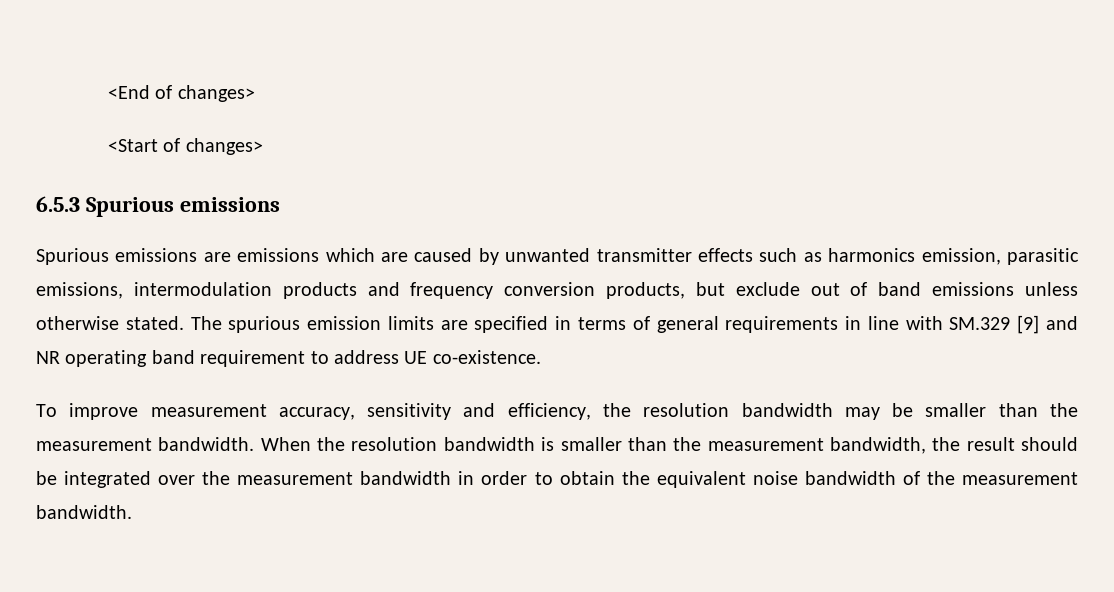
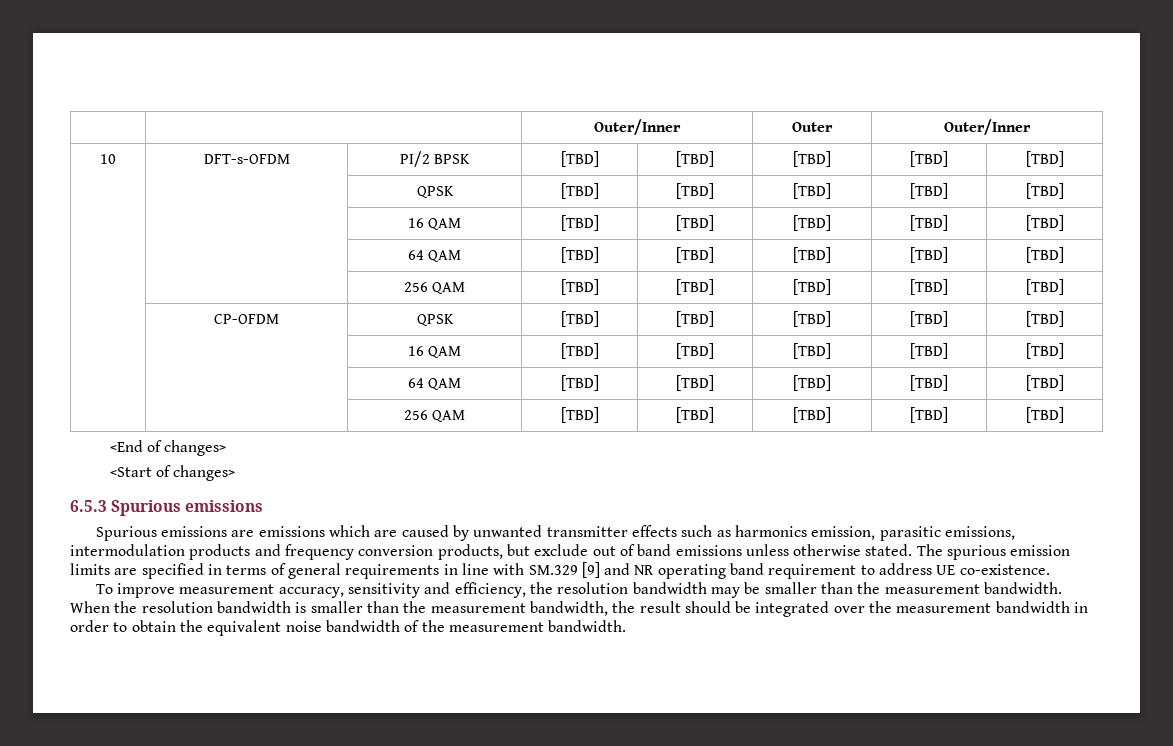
+ | | Outer/Inner | Outer | Outer/Inner
+ 10 | DFT-s-OFDM | PI/2 BPSK | [TBD] | [TBD] | [TBD] | [TBD] | [TBD]
+ | | QPSK | [TBD] | [TBD] | [TBD] | [TBD] | [TBD]
+ | | 16 QAM | [TBD] | [TBD] | [TBD] | [TBD] | [TBD]
+ | | 64 QAM | [TBD] | [TBD] | [TBD] | [TBD] | [TBD]
+ | | 256 QAM | [TBD] | [TBD] | [TBD] | [TBD] | [TBD]
+ | CP-OFDM | QPSK | [TBD] | [TBD] | [TBD] | [TBD] | [TBD]
+ | | 16 QAM | [TBD] | [TBD] | [TBD] | [TBD] | [TBD]
+ | | 64 QAM | [TBD] | [TBD] | [TBD] | [TBD] | [TBD]
+ | | 256 QAM | [TBD] | [TBD] | [TBD] | [TBD] | [TBD]

